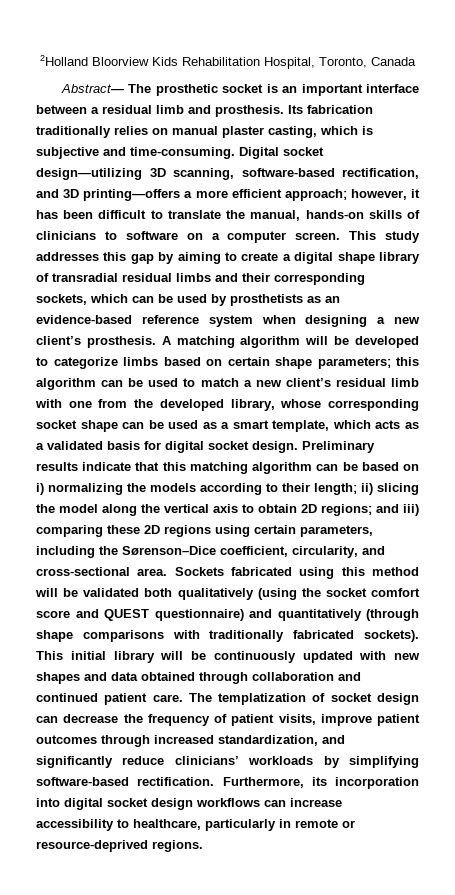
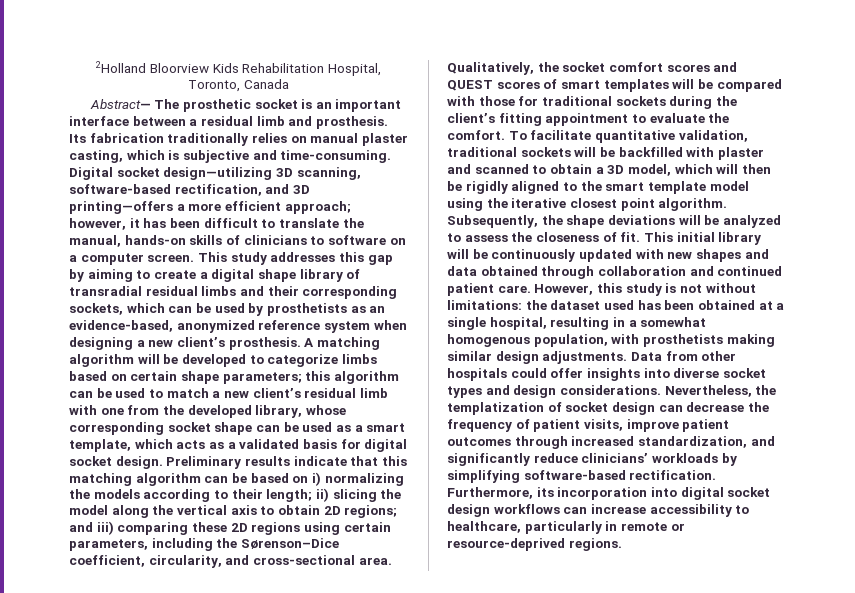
- This study addresses this gap by aiming to create a digital shape library of transradial residual limbs and their corresponding sockets, which can be used by prosthetists as an evidence-based reference system when designing a new client’s prosthesis.
+ This study addresses this gap by aiming to create a digital shape library of transradial residual limbs and their corresponding sockets, which can be used by prosthetists as an evidence-based, anonymized reference system when designing a new client’s prosthesis.
- Sockets fabricated using this method will be validated both qualitatively (using the socket comfort score and QUEST questionnaire) and quantitatively (through shape comparisons with traditionally fabricated sockets).
+ Qualitatively, the socket comfort scores and QUEST scores of smart templates will be compared with those for traditional sockets during the client’s fitting appointment to evaluate the comfort. To facilitate quantitative validation, traditional sockets will be backfilled with plaster and scanned to obtain a 3D model, which will then be rigidly aligned to the smart template model using the iterative closest point algorithm. Subsequently, the shape deviations will be analyzed to assess the closeness of fit.
- The templatization of socket design can decrease the frequency of patient visits, improve patient outcomes through increased standardization, and significantly reduce clinicians’ workloads by simplifying software-based rectification.
+ However, this study is not without limitations: the dataset used has been obtained at a single hospital, resulting in a somewhat homogenous population, with prosthetists making similar design adjustments. Data from other hospitals could offer insights into diverse socket types and design considerations. Nevertheless, the templatization of socket design can decrease the frequency of patient visits, improve patient outcomes through increased standardization, and significantly reduce clinicians’ workloads by simplifying software-based rectification.

